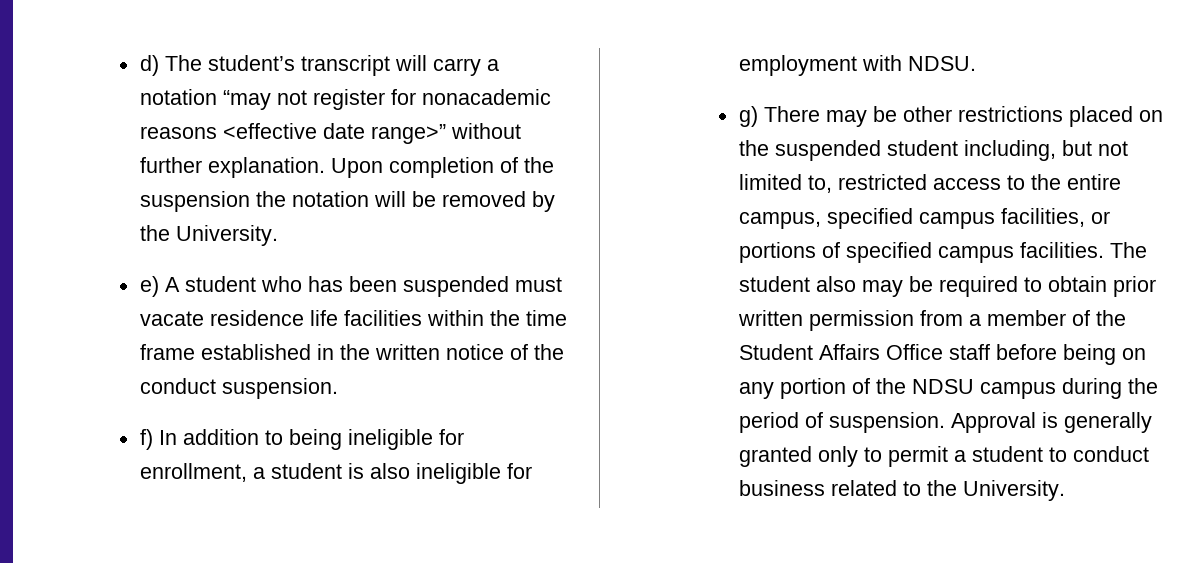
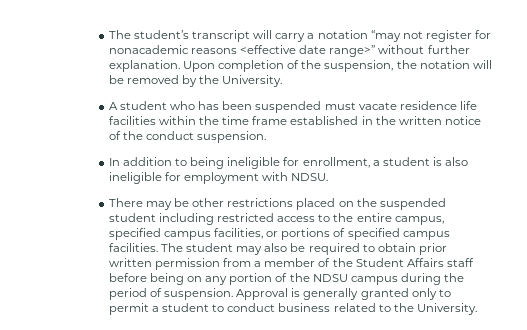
- d) The student’s transcript will carry a notation “may not register for nonacademic reasons <effective date range>” without further explanation.
+ The student’s transcript will carry a notation “may not register for nonacademic reasons <effective date range>” without further explanation.
- Upon completion of the suspension the notation will be removed by the University.
+ Upon completion of the suspension, the notation will be removed by the University.
- e) A student who has been suspended must vacate residence life facilities within the time frame established in the written notice of the conduct suspension.
+ A student who has been suspended must vacate residence life facilities within the time frame established in the written notice of the conduct suspension.
- f) In addition to being ineligible for enrollment, a student is also ineligible for employment with NDSU.
+ In addition to being ineligible for enrollment, a student is also ineligible for employment with NDSU.
- g) There may be other restrictions placed on the suspended student including, but not limited to, restricted access to the entire campus, specified campus facilities, or portions of specified campus facilities.
+ There may be other restrictions placed on the suspended student including restricted access to the entire campus, specified campus facilities, or portions of specified campus facilities.
- The student also may be required to obtain prior written permission from a member of the Student Affairs Office staff before being on any portion of the NDSU campus during the period of suspension.
+ The student may also be required to obtain prior written permission from a member of the Student Affairs staff before being on any portion of the NDSU campus during the period of suspension.

